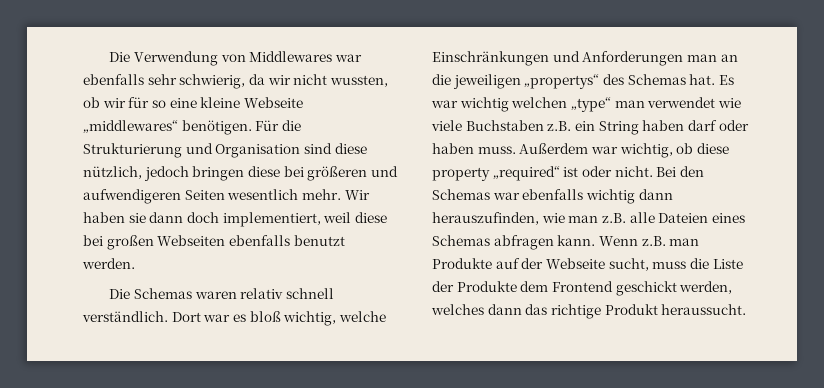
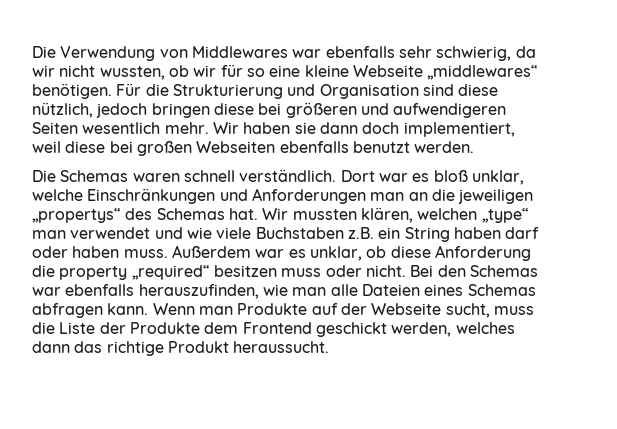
- Die Schemas waren relativ schnell verständlich.
+ Die Schemas waren schnell verständlich.
- Dort war es bloß wichtig, welche Einschränkungen und Anforderungen man an die jeweiligen „propertys“ des Schemas hat.
+ Dort war es bloß unklar, welche Einschränkungen und Anforderungen man an die jeweiligen „propertys“ des Schemas hat.
- Es war wichtig welchen „type“ man verwendet wie viele Buchstaben z.B. ein String haben darf oder haben muss.
+ Wir mussten klären, welchen „type“ man verwendet und wie viele Buchstaben z.B. ein String haben darf oder haben muss.
- Außerdem war wichtig, ob diese property „required“ ist oder nicht.
+ Außerdem war es unklar, ob diese Anforderung die property „required“ besitzen muss oder nicht.
- Bei den Schemas war ebenfalls wichtig dann herauszufinden, wie man z.B. alle Dateien eines Schemas abfragen kann.
+ Bei den Schemas war ebenfalls herauszufinden, wie man alle Dateien eines Schemas abfragen kann.
- Wenn z.B. man Produkte auf der Webseite sucht, muss die Liste der Produkte dem Frontend geschickt werden, welches dann das richtige Produkt heraussucht.
+ Wenn man Produkte auf der Webseite sucht, muss die Liste der Produkte dem Frontend geschickt werden, welches dann das richtige Produkt heraussucht.

